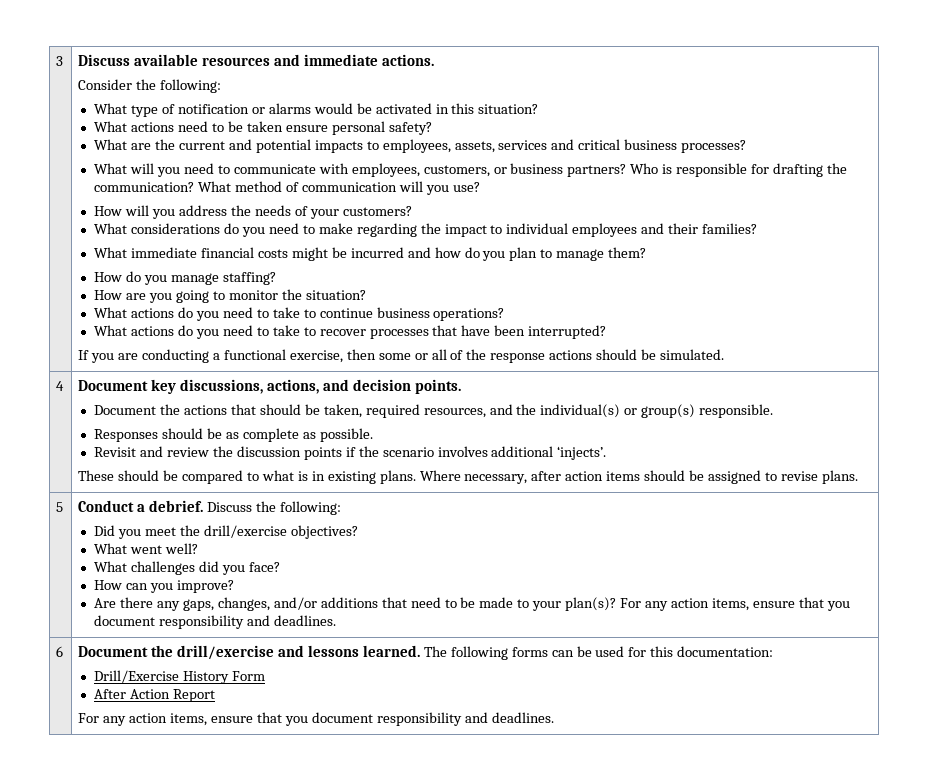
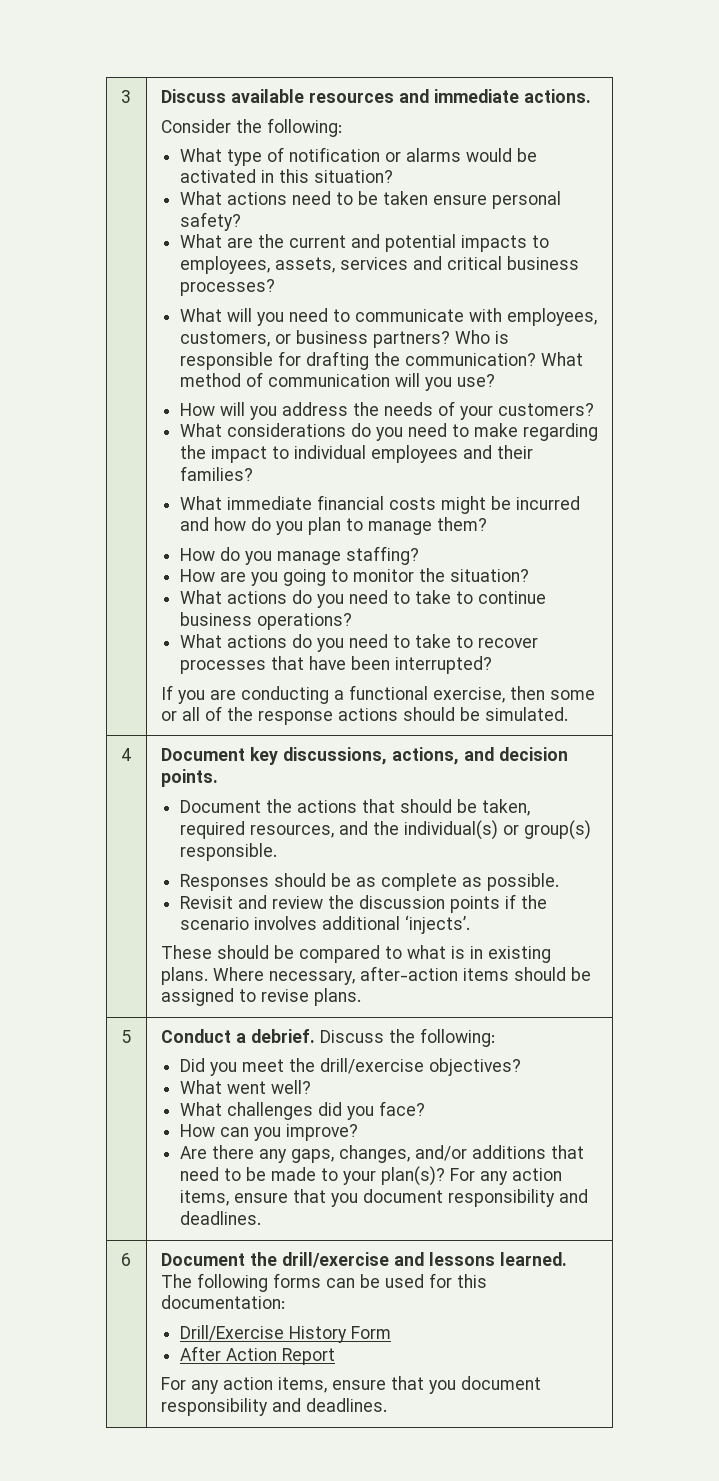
- Where necessary, after action items should be assigned to revise plans.
+ Where necessary, after-action items should be assigned to revise plans.

